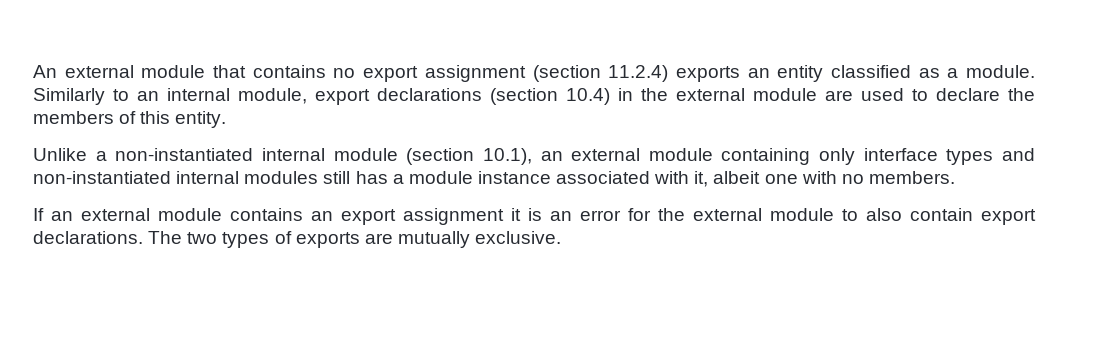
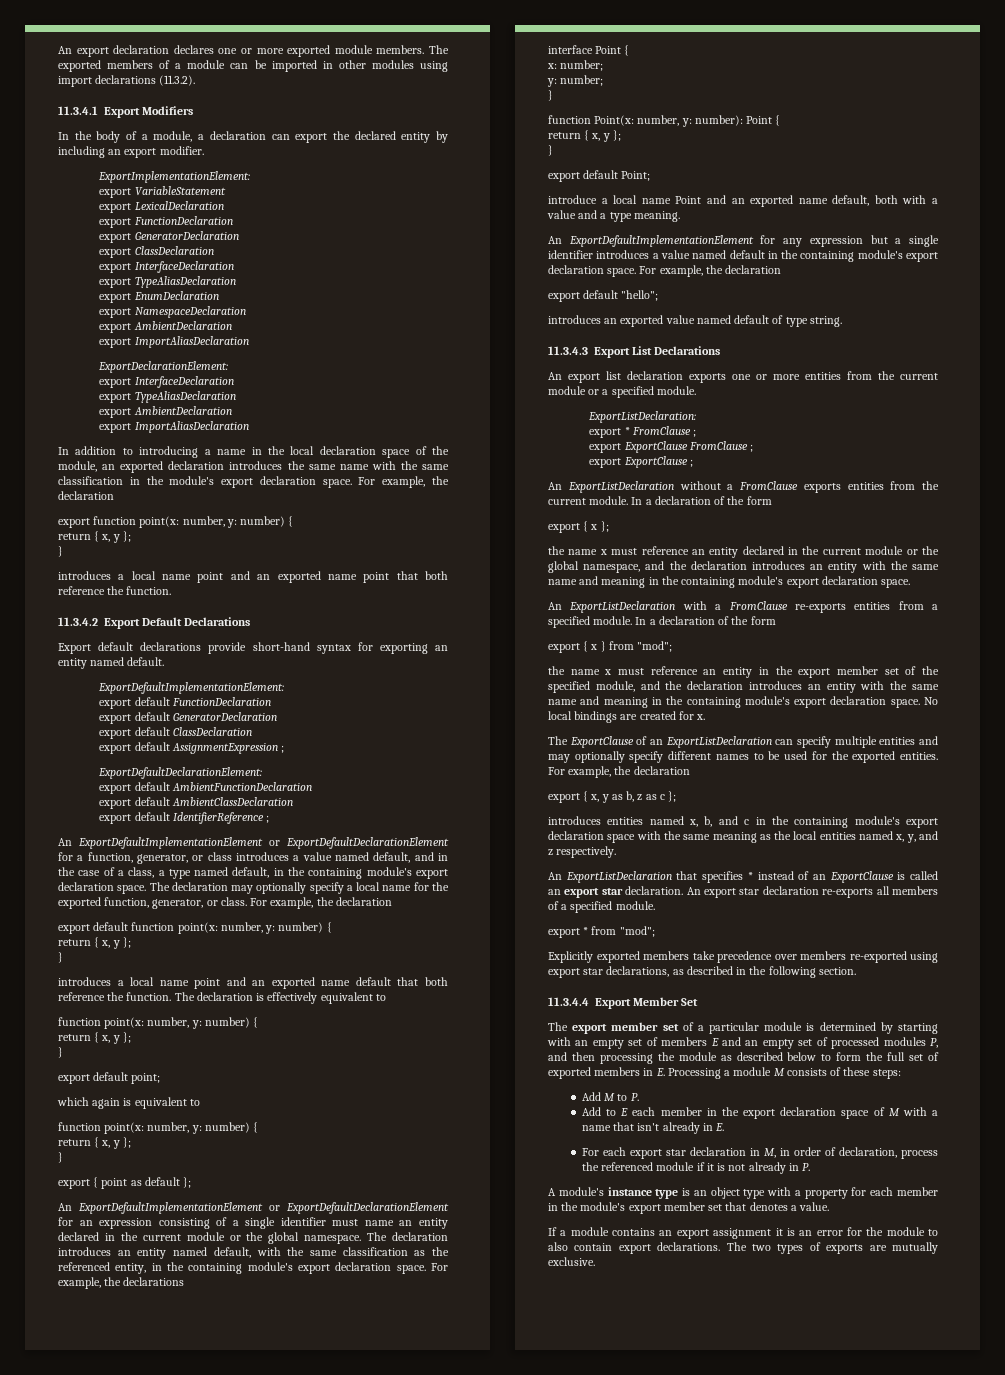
- An external module that contains no export assignment (section 11.2.4) exports an entity classified as a module. Similarly to an internal module, export declarations (section 10.4) in the external module are used to declare the members of this entity.
- Unlike a non-instantiated internal module (section 10.1), an external module containing only interface types and non-instantiated internal modules still has a module instance associated with it, albeit one with no members.
+ An export declaration declares one or more exported module members. The exported members of a module can be imported in other modules using import declarations (11.3.2).
+ 11.3.4.1 Export Modifiers
+ In the body of a module, a declaration can export the declared entity by including an export modifier.
+ ExportImplementationElement:
+ export VariableStatement
+ export LexicalDeclaration
+ export FunctionDeclaration
+ export GeneratorDeclaration
+ export ClassDeclaration
+ export InterfaceDeclaration
+ export TypeAliasDeclaration
+ export EnumDeclaration
+ export NamespaceDeclaration
+ export AmbientDeclaration
+ export ImportAliasDeclaration
+ ExportDeclarationElement:
+ export InterfaceDeclaration
+ export TypeAliasDeclaration
+ export AmbientDeclaration
+ export ImportAliasDeclaration
+ In addition to introducing a name in the local declaration space of the module, an exported declaration introduces the same name with the same classification in the module's export declaration space. For example, the declaration
+ export function point(x: number, y: number) {
+ return { x, y };
+ }
+ introduces a local name point and an exported name point that both reference the function.
+ 11.3.4.2 Export Default Declarations
+ Export default declarations provide short-hand syntax for exporting an entity named default.
+ ExportDefaultImplementationElement:
+ export default FunctionDeclaration
+ export default GeneratorDeclaration
+ export default ClassDeclaration
+ export default AssignmentExpression ;
+ ExportDefaultDeclarationElement:
+ export default AmbientFunctionDeclaration
+ export default AmbientClassDeclaration
+ export default IdentifierReference ;
+ An ExportDefaultImplementationElement or ExportDefaultDeclarationElement for a function, generator, or class introduces a value named default, and in the case of a class, a type named default, in the containing module's export declaration space. The declaration may optionally specify a local name for the exported function, generator, or class. For example, the declaration
+ export default function point(x: number, y: number) {
+ return { x, y };
+ }
+ introduces a local name point and an exported name default that both reference the function. The declaration is effectively equivalent to
+ function point(x: number, y: number) {
+ return { x, y };
+ }
+ export default point;
+ which again is equivalent to
+ function point(x: number, y: number) {
+ return { x, y };
+ }
+ export { point as default };
+ An ExportDefaultImplementationElement or ExportDefaultDeclarationElement for an expression consisting of a single identifier must name an entity declared in the current module or the global namespace. The declaration introduces an entity named default, with the same classification as the referenced entity, in the containing module's export declaration space. For example, the declarations
+ interface Point {
+ x: number;
+ y: number;
+ }
+ function Point(x: number, y: number): Point {
+ return { x, y };
+ }
+ export default Point;
+ introduce a local name Point and an exported name default, both with a value and a type meaning.
+ An ExportDefaultImplementationElement for any expression but a single identifier introduces a value named default in the containing module's export declaration space. For example, the declaration
+ export default "hello";
+ introduces an exported value named default of type string.
+ 11.3.4.3 Export List Declarations
+ An export list declaration exports one or more entities from the current module or a specified module.
+ ExportListDeclaration:
+ export * FromClause ;
+ export ExportClause FromClause ;
+ export ExportClause ;
+ An ExportListDeclaration without a FromClause exports entities from the current module. In a declaration of the form
+ export { x };
+ the name x must reference an entity declared in the current module or the global namespace, and the declaration introduces an entity with the same name and meaning in the containing module's export declaration space.
+ An ExportListDeclaration with a FromClause re-exports entities from a specified module. In a declaration of the form
+ export { x } from "mod";
+ the name x must reference an entity in the export member set of the specified module, and the declaration introduces an entity with the same name and meaning in the containing module's export declaration space. No local bindings are created for x.
+ The ExportClause of an ExportListDeclaration can specify multiple entities and may optionally specify different names to be used for the exported entities. For example, the declaration
+ export { x, y as b, z as c };
+ introduces entities named x, b, and c in the containing module's export declaration space with the same meaning as the local entities named x, y, and z respectively.
+ An ExportListDeclaration that specifies * instead of an ExportClause is called an export star declaration. An export star declaration re-exports all members of a specified module.
+ export * from "mod";
+ Explicitly exported members take precedence over members re-exported using export star declarations, as described in the following section.
+ 11.3.4.4 Export Member Set
+ The export member set of a particular module is determined by starting with an empty set of members E and an empty set of processed modules P, and then processing the module as described below to form the full set of exported members in E. Processing a module M consists of these steps:
+ Add M to P.
+ Add to E each member in the export declaration space of M with a name that isn't already in E.
+ For each export star declaration in M, in order of declaration, process the referenced module if it is not already in P.
+ A module's instance type is an object type with a property for each member in the module's export member set that denotes a value.
- If an external module contains an export assignment it is an error for the external module to also contain export declarations.
+ If a module contains an export assignment it is an error for the module to also contain export declarations.

